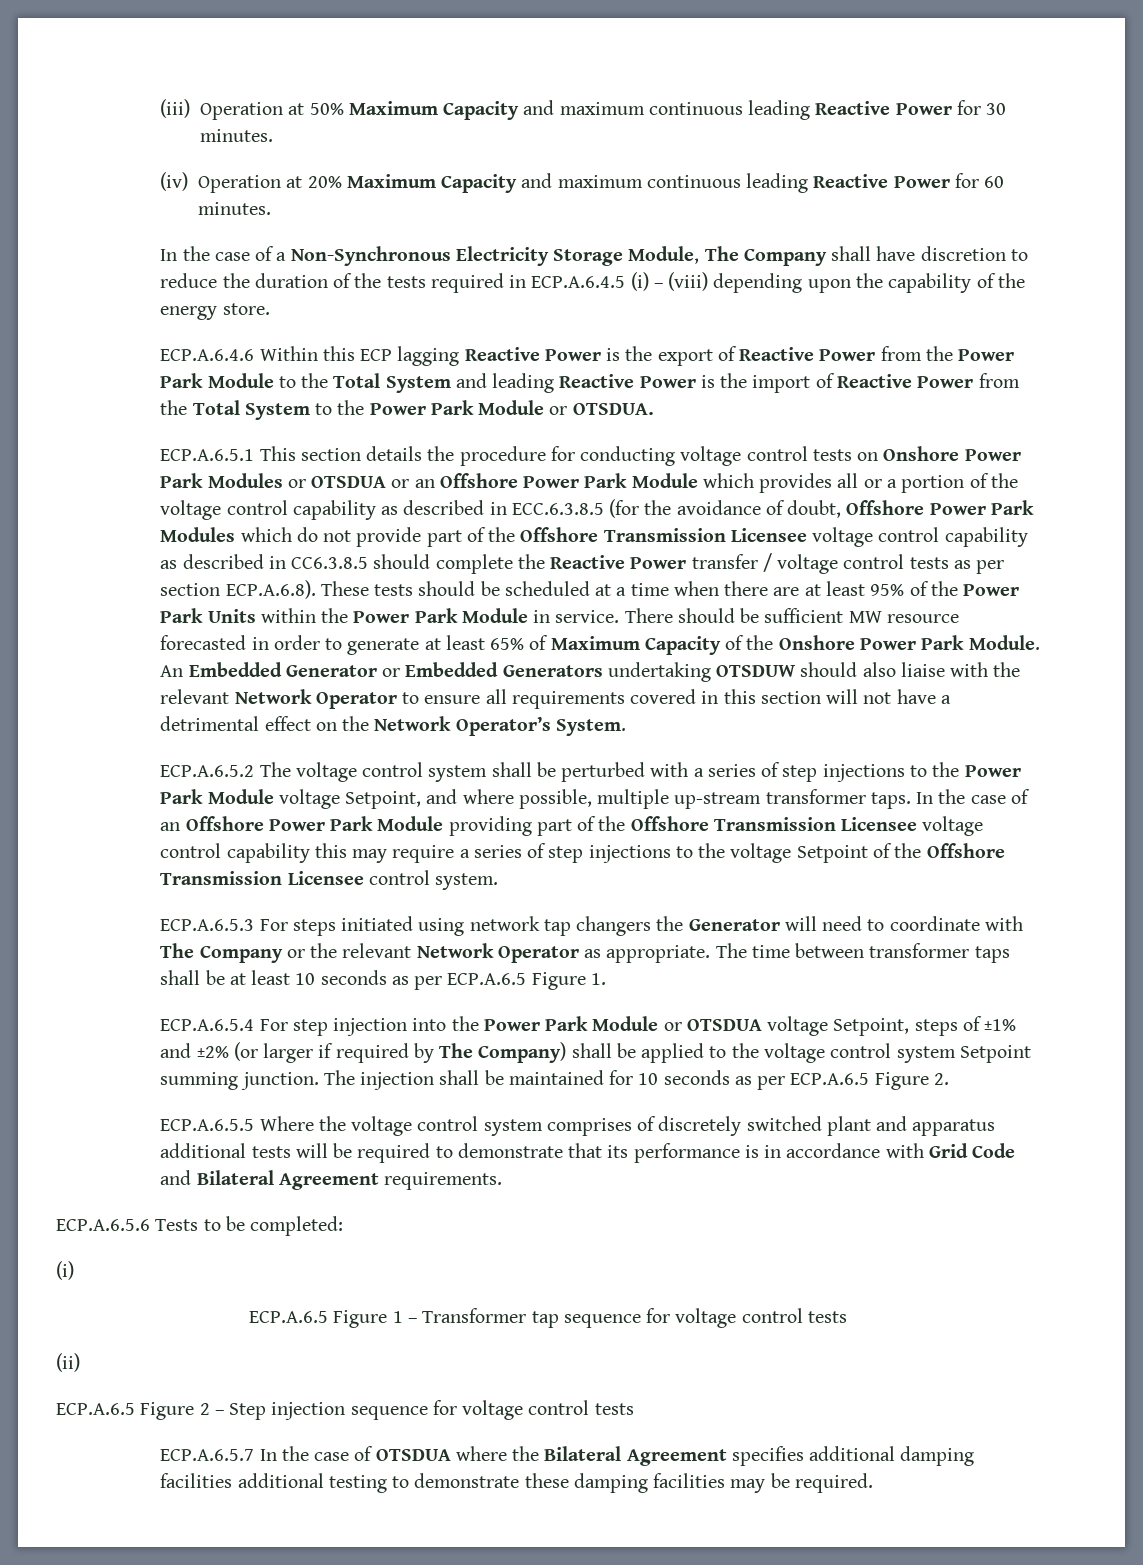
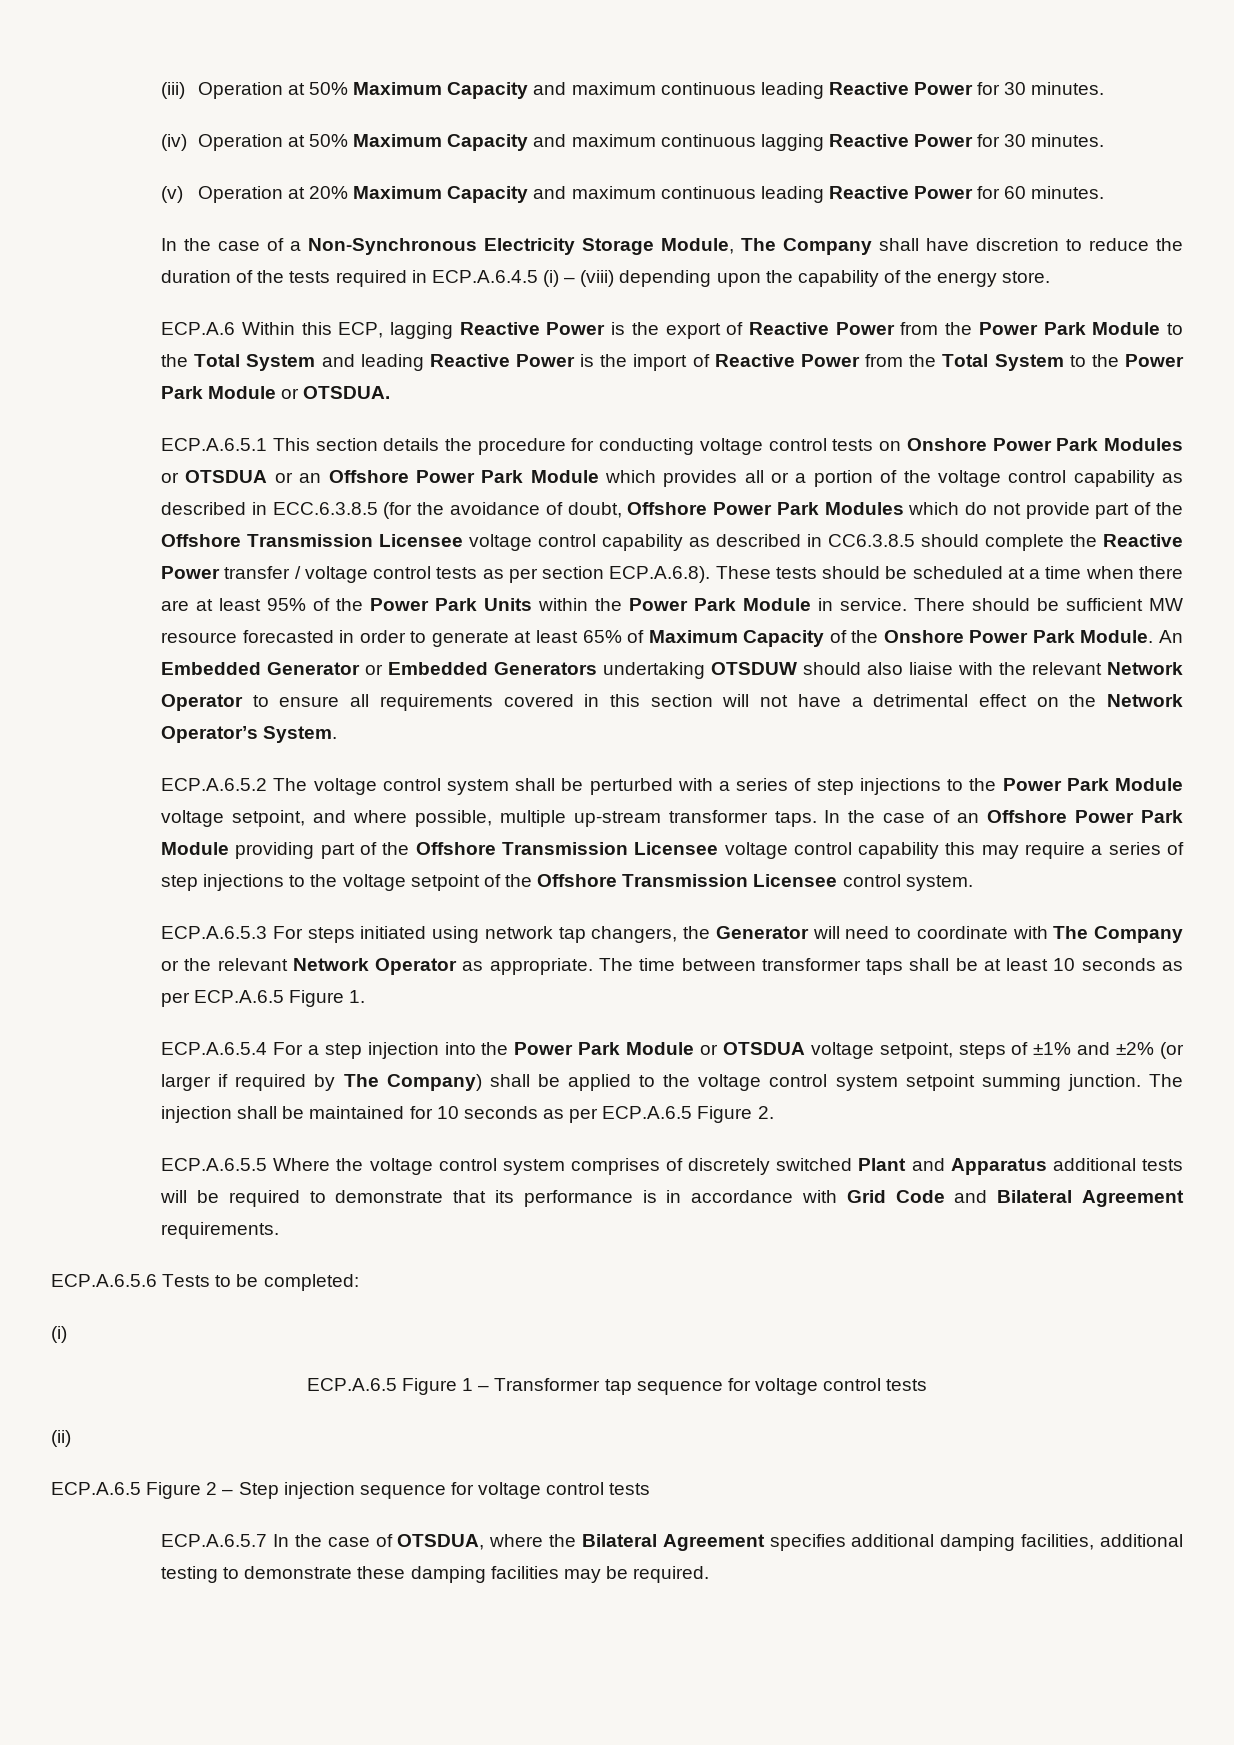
- (iv) Operation at 20% Maximum Capacity and maximum continuous leading Reactive Power for 60 minutes.
+ (iv) Operation at 50% Maximum Capacity and maximum continuous lagging Reactive Power for 30 minutes.
+ (v) Operation at 20% Maximum Capacity and maximum continuous leading Reactive Power for 60 minutes.
- ECP.A.6.4.6 Within this ECP lagging Reactive Power is the export of Reactive Power from the Power Park Module to the Total System and leading Reactive Power is the import of Reactive Power from the Total System to the Power Park Module or OTSDUA.
+ ECP.A.6 Within this ECP, lagging Reactive Power is the export of Reactive Power from the Power Park Module to the Total System and leading Reactive Power is the import of Reactive Power from the Total System to the Power Park Module or OTSDUA.
- ECP.A.6.5.2 The voltage control system shall be perturbed with a series of step injections to the Power Park Module voltage Setpoint, and where possible, multiple up-stream transformer taps.
+ ECP.A.6.5.2 The voltage control system shall be perturbed with a series of step injections to the Power Park Module voltage setpoint, and where possible, multiple up-stream transformer taps.
- In the case of an Offshore Power Park Module providing part of the Offshore Transmission Licensee voltage control capability this may require a series of step injections to the voltage Setpoint of the Offshore Transmission Licensee control system.
+ In the case of an Offshore Power Park Module providing part of the Offshore Transmission Licensee voltage control capability this may require a series of step injections to the voltage setpoint of the Offshore Transmission Licensee control system.
- ECP.A.6.5.3 For steps initiated using network tap changers the Generator will need to coordinate with The Company or the relevant Network Operator as appropriate.
+ ECP.A.6.5.3 For steps initiated using network tap changers, the Generator will need to coordinate with The Company or the relevant Network Operator as appropriate.
- ECP.A.6.5.4 For step injection into the Power Park Module or OTSDUA voltage Setpoint, steps of ±1% and ±2% (or larger if required by The Company) shall be applied to the voltage control system Setpoint summing junction.
+ ECP.A.6.5.4 For a step injection into the Power Park Module or OTSDUA voltage setpoint, steps of ±1% and ±2% (or larger if required by The Company) shall be applied to the voltage control system setpoint summing junction.
- ECP.A.6.5.5 Where the voltage control system comprises of discretely switched plant and apparatus additional tests will be required to demonstrate that its performance is in accordance with Grid Code and Bilateral Agreement requirements.
+ ECP.A.6.5.5 Where the voltage control system comprises of discretely switched Plant and Apparatus additional tests will be required to demonstrate that its performance is in accordance with Grid Code and Bilateral Agreement requirements.
- ECP.A.6.5.7 In the case of OTSDUA where the Bilateral Agreement specifies additional damping facilities additional testing to demonstrate these damping facilities may be required.
+ ECP.A.6.5.7 In the case of OTSDUA, where the Bilateral Agreement specifies additional damping facilities, additional testing to demonstrate these damping facilities may be required.

